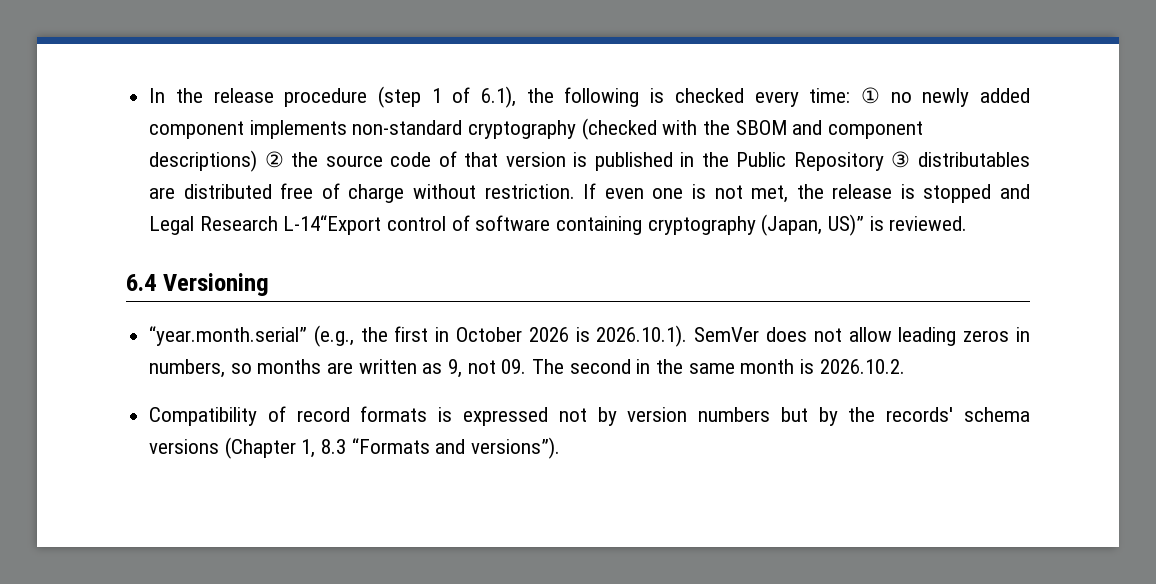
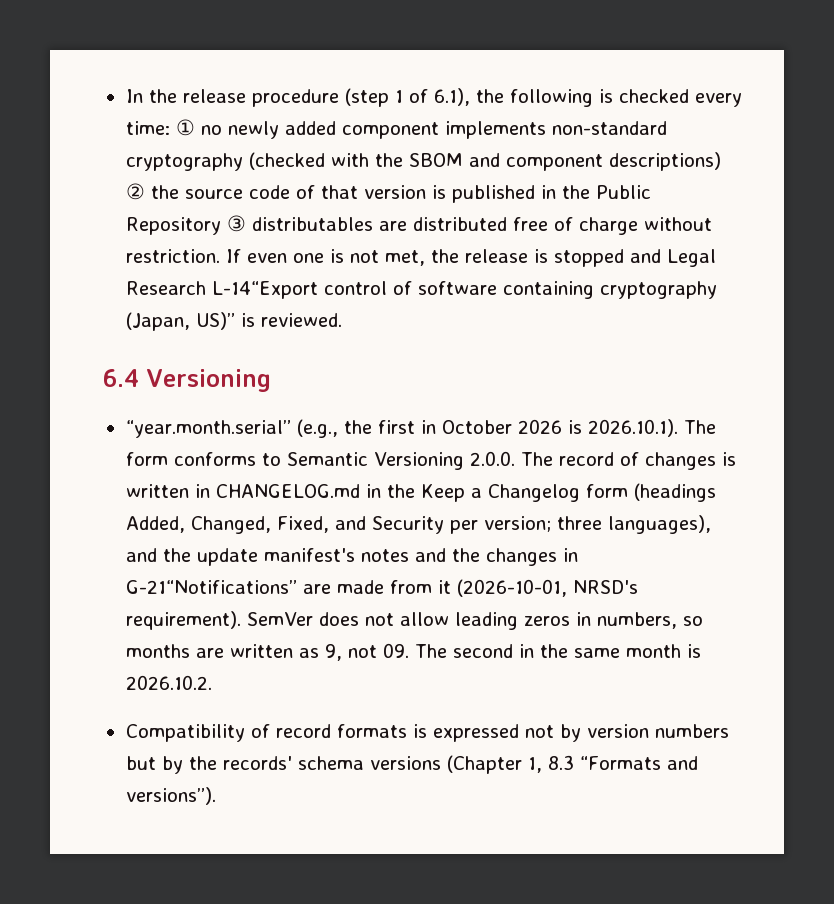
- “year.month.serial” (e.g., the first in October 2026 is 2026.10.1). SemVer does not allow leading zeros in numbers, so months are written as 9, not 09. The second in the same month is 2026.10.2.
+ “year.month.serial” (e.g., the first in October 2026 is 2026.10.1). The form conforms to Semantic Versioning 2.0.0. The record of changes is written in CHANGELOG.md in the Keep a Changelog form (headings Added, Changed, Fixed, and Security per version; three languages), and the update manifest's notes and the changes in G-21“Notifications” are made from it (2026-10-01, NRSD's requirement). SemVer does not allow leading zeros in numbers, so months are written as 9, not 09. The second in the same month is 2026.10.2.

